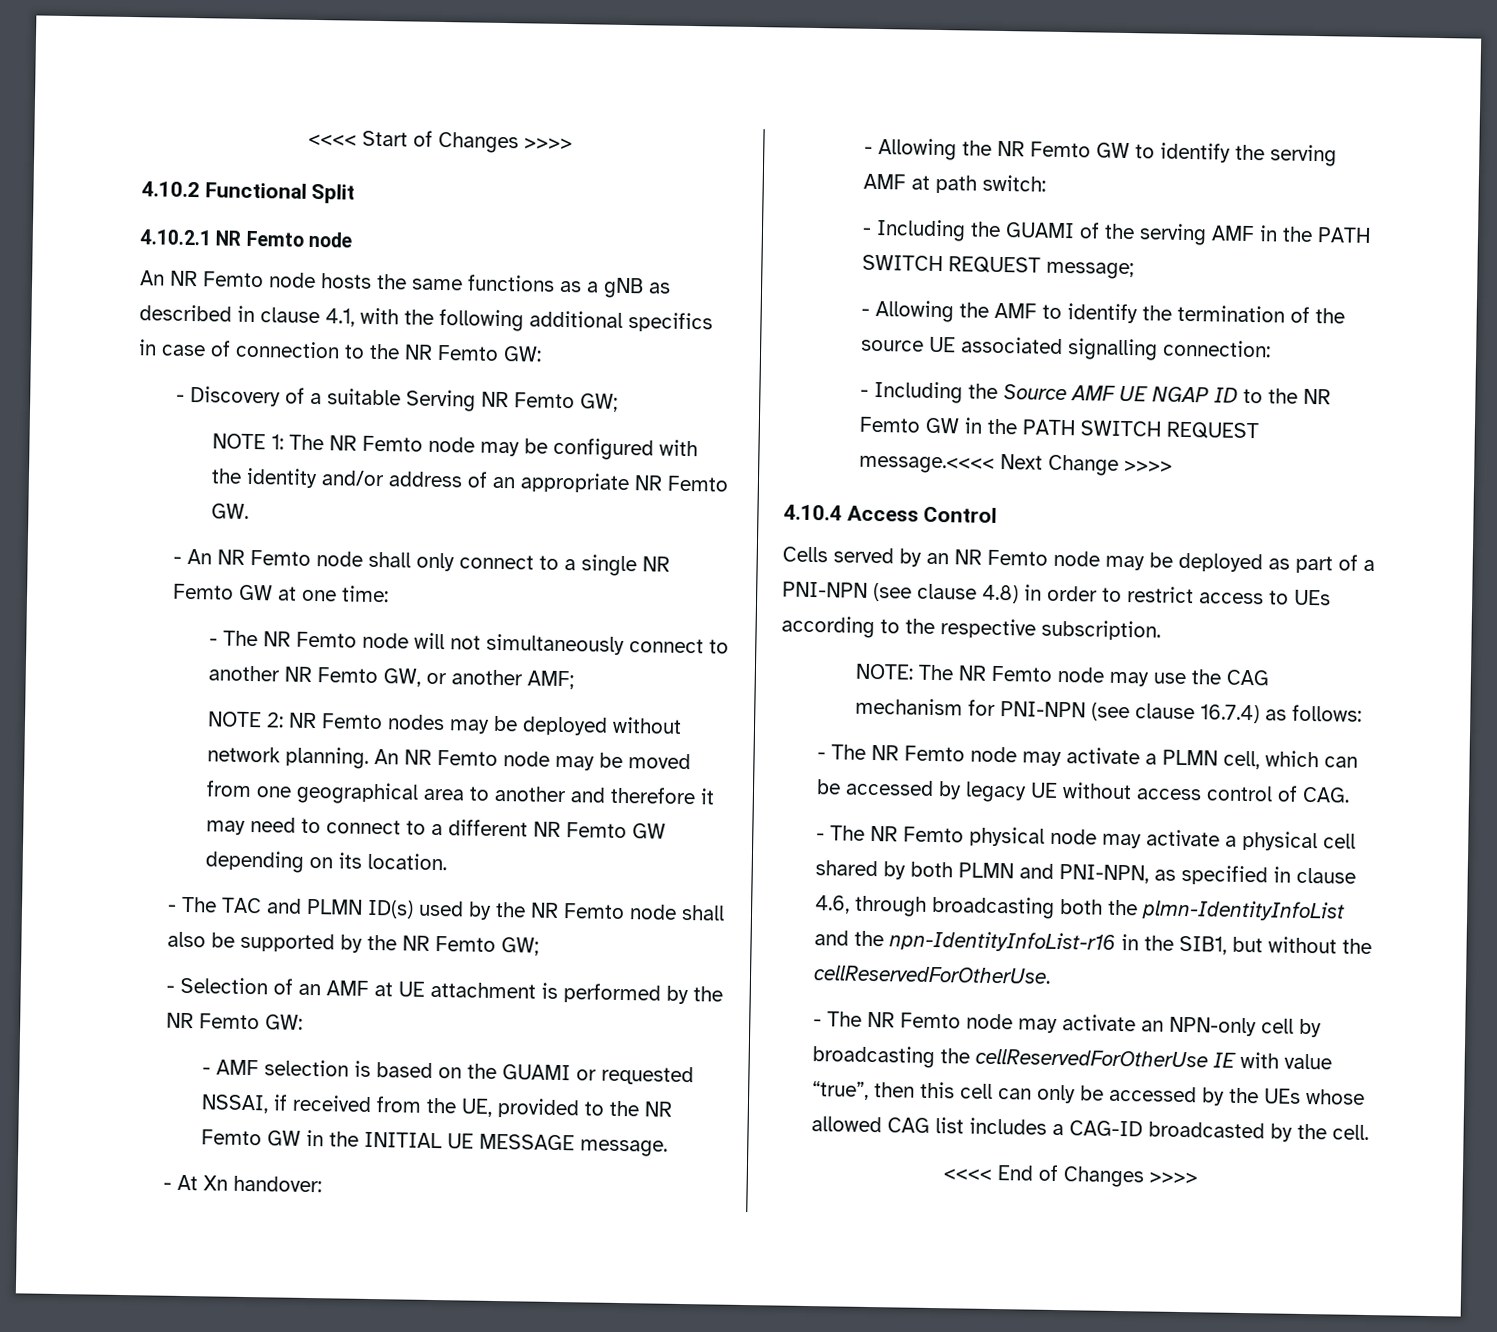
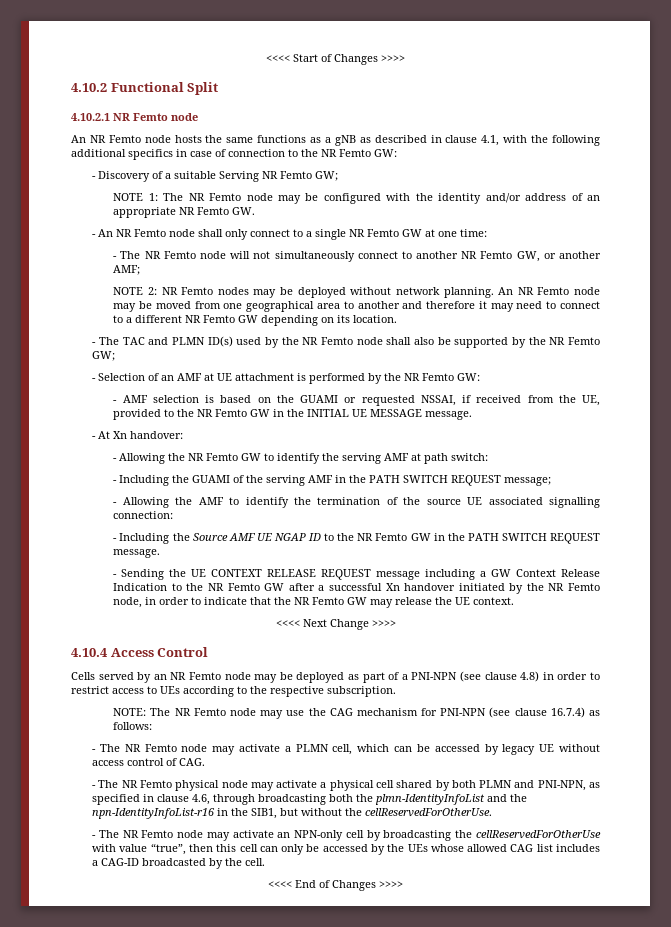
- - Including the Source AMF UE NGAP ID to the NR Femto GW in the PATH SWITCH REQUEST message.<<<< Next Change >>>>
+ - Including the Source AMF UE NGAP ID to the NR Femto GW in the PATH SWITCH REQUEST message.
+ - Sending the UE CONTEXT RELEASE REQUEST message including a GW Context Release Indication to the NR Femto GW after a successful Xn handover initiated by the NR Femto node, in order to indicate that the NR Femto GW may release the UE context.
+ <<<< Next Change >>>>
- - The NR Femto node may activate an NPN-only cell by broadcasting the cellReservedForOtherUse IE with value “true”, then this cell can only be accessed by the UEs whose allowed CAG list includes a CAG-ID broadcasted by the cell.
+ - The NR Femto node may activate an NPN-only cell by broadcasting the cellReservedForOtherUse with value “true”, then this cell can only be accessed by the UEs whose allowed CAG list includes a CAG-ID broadcasted by the cell.

